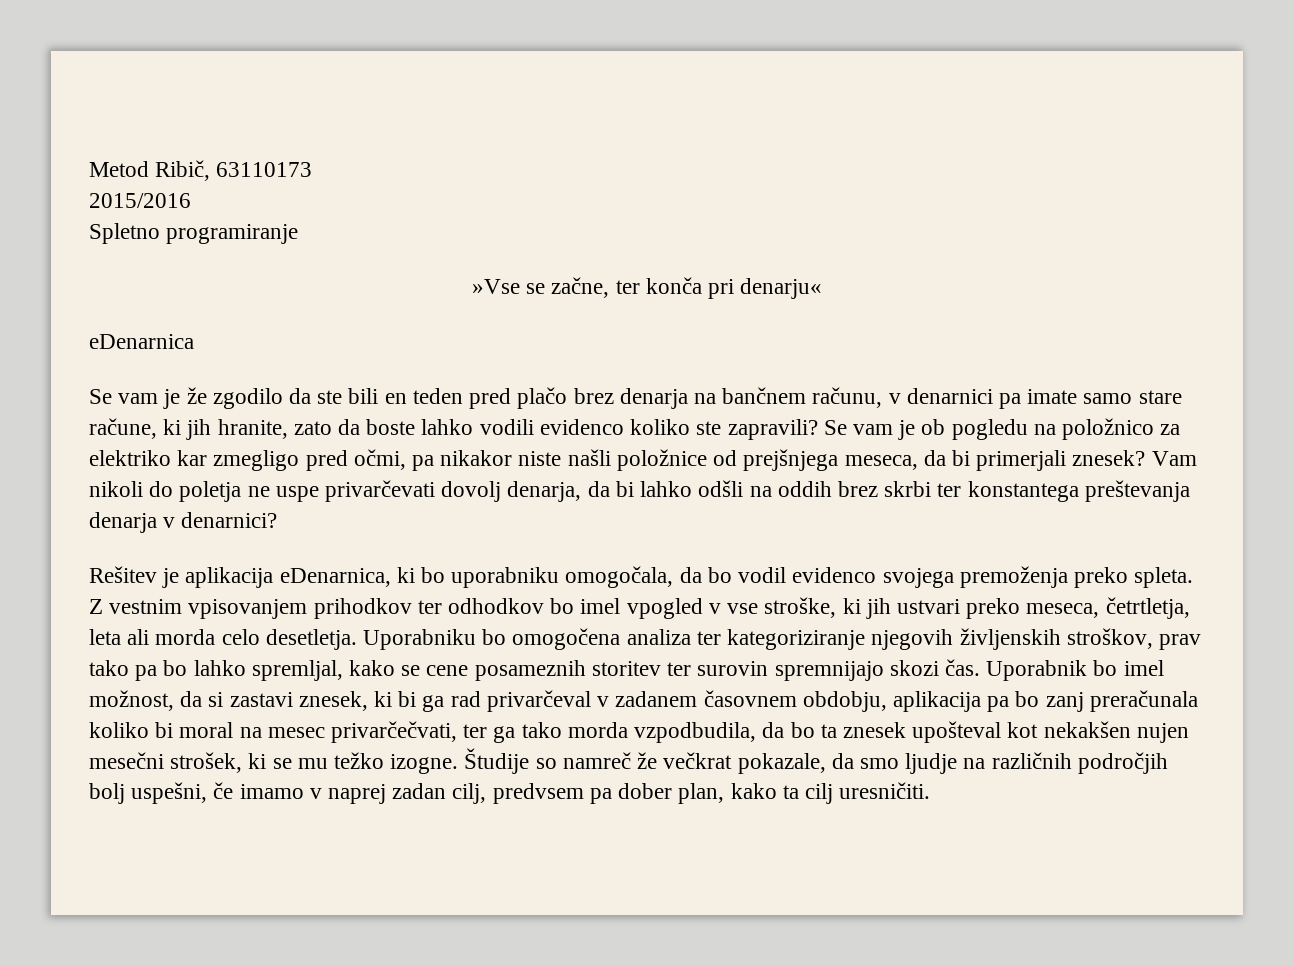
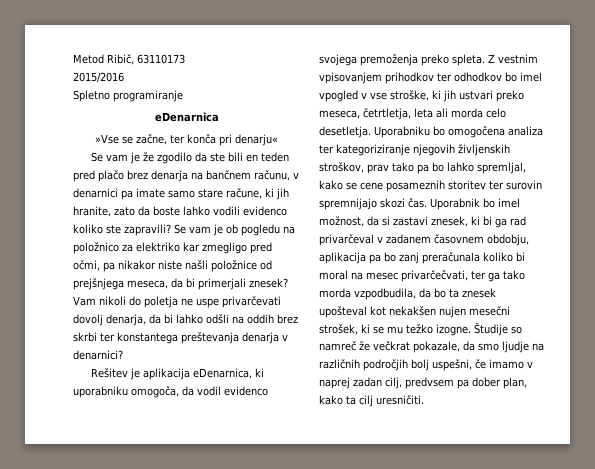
+ eDenarnica
- eDenarnica
- Rešitev je aplikacija eDenarnica, ki bo uporabniku omogočala, da bo vodil evidenco svojega premoženja preko spleta.
+ Rešitev je aplikacija eDenarnica, ki uporabniku omogoča, da vodil evidenco svojega premoženja preko spleta.

